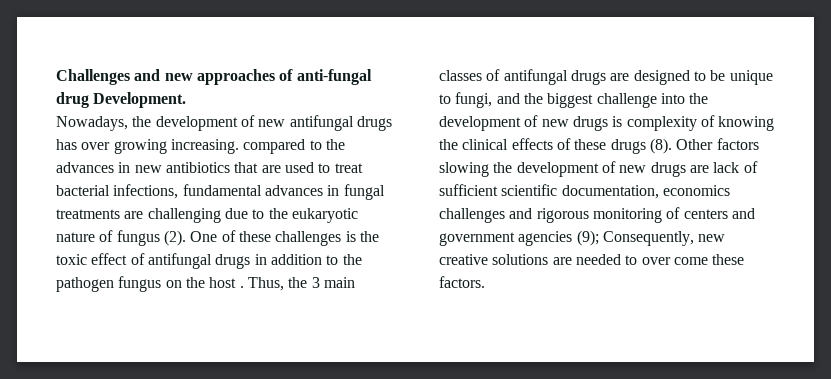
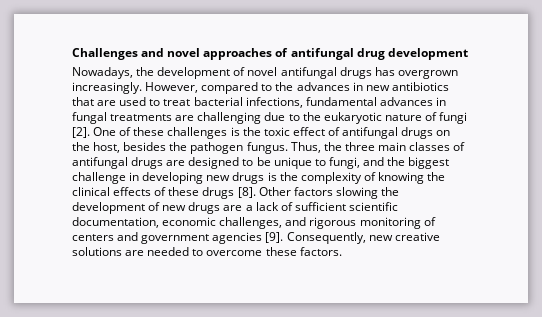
- Challenges and new approaches of anti-fungal drug Development.
+ Challenges and novel approaches of antifungal drug development
- Nowadays, the development of new antifungal drugs has over growing increasing. compared to the advances in new antibiotics that are used to treat bacterial infections, fundamental advances in fungal treatments are challenging due to the eukaryotic nature of fungus (2).
+ Nowadays, the development of novel antifungal drugs has overgrown increasingly. However, compared to the advances in new antibiotics that are used to treat bacterial infections, fundamental advances in fungal treatments are challenging due to the eukaryotic nature of fungi [2].
- One of these challenges is the toxic effect of antifungal drugs in addition to the pathogen fungus on the host .
+ One of these challenges is the toxic effect of antifungal drugs on the host, besides the pathogen fungus.
- Thus, the 3 main classes of antifungal drugs are designed to be unique to fungi, and the biggest challenge into the development of new drugs is complexity of knowing the clinical effects of these drugs (8).
+ Thus, the three main classes of antifungal drugs are designed to be unique to fungi, and the biggest challenge in developing new drugs is the complexity of knowing the clinical effects of these drugs [8].
- Other factors slowing the development of new drugs are lack of sufficient scientific documentation, economics challenges and rigorous monitoring of centers and government agencies (9); Consequently, new creative solutions are needed to over come these factors.
+ Other factors slowing the development of new drugs are a lack of sufficient scientific documentation, economic challenges, and rigorous monitoring of centers and government agencies [9]. Consequently, new creative solutions are needed to overcome these factors.

